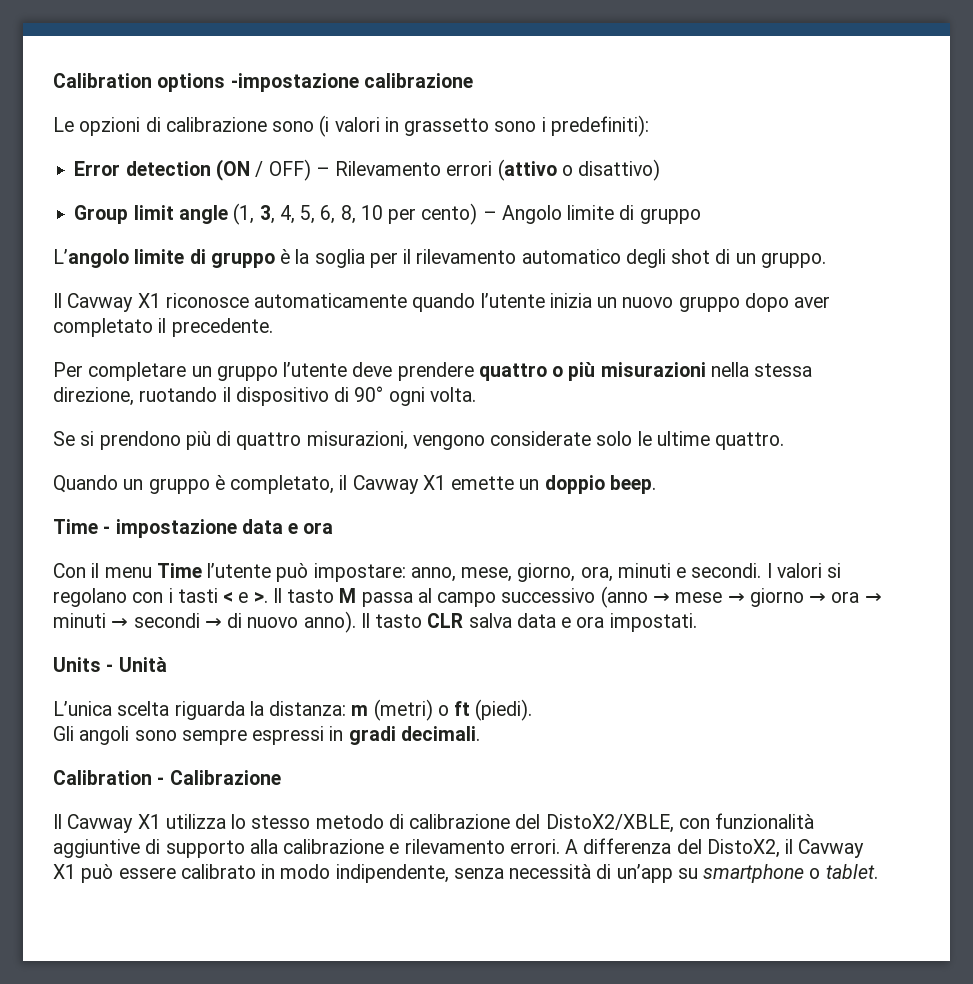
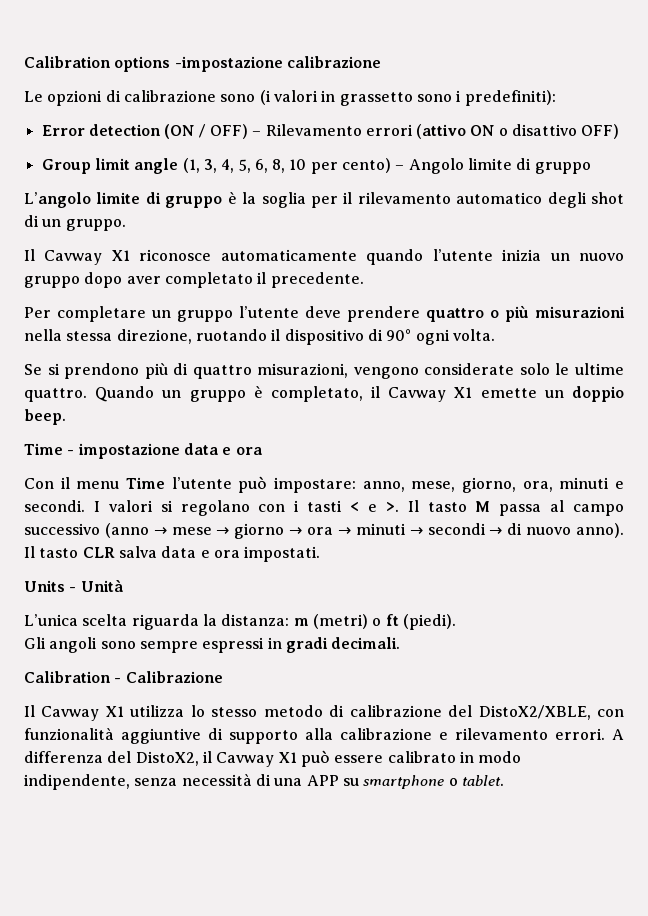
- Error detection (ON / OFF) – Rilevamento errori (attivo o disattivo)
+ Error detection (ON / OFF) – Rilevamento errori (attivo ON o disattivo OFF)
- Se si prendono più di quattro misurazioni, vengono considerate solo le ultime quattro.
- Quando un gruppo è completato, il Cavway X1 emette un doppio beep.
+ Se si prendono più di quattro misurazioni, vengono considerate solo le ultime quattro. Quando un gruppo è completato, il Cavway X1 emette un doppio beep.
- A differenza del DistoX2, il Cavway X1 può essere calibrato in modo indipendente, senza necessità di un’app su smartphone o tablet.
+ A differenza del DistoX2, il Cavway X1 può essere calibrato in modo indipendente, senza necessità di una APP su smartphone o tablet.

